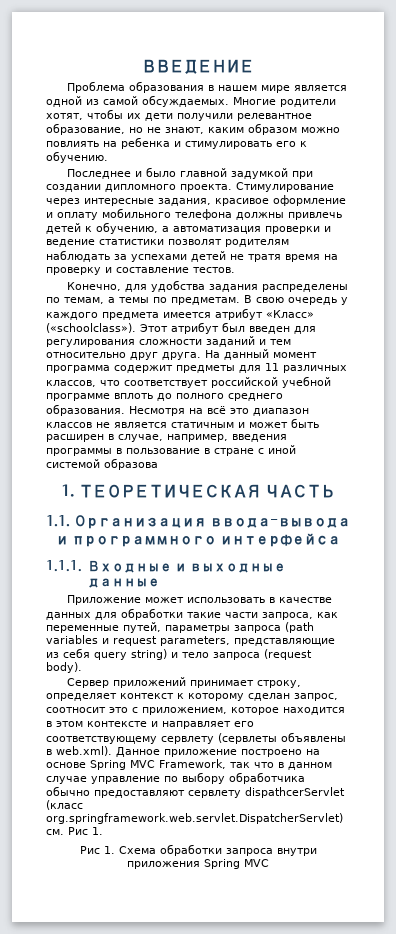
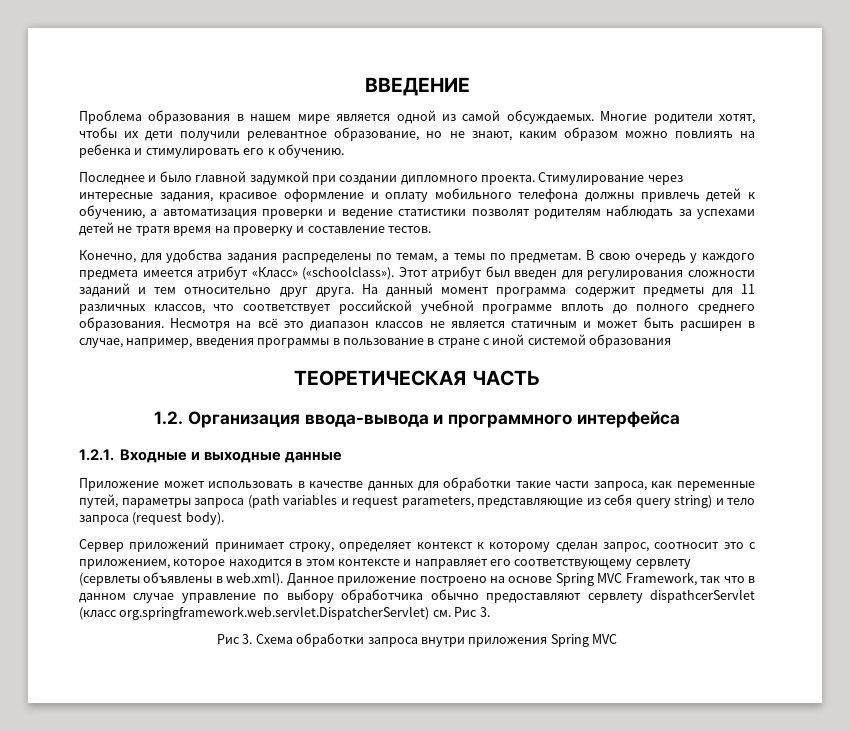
- Несмотря на всё это диапазон классов не является статичным и может быть расширен в случае, например, введения программы в пользование в стране с иной системой образова
- 1. ТЕОРЕТИЧЕСКАЯ ЧАСТЬ
+ Несмотря на всё это диапазон классов не является статичным и может быть расширен в случае, например, введения программы в пользование в стране с иной системой образования
+ ТЕОРЕТИЧЕСКАЯ ЧАСТЬ
- 1.1. Организация ввода-вывода и программного интерфейса
+ 1.2. Организация ввода-вывода и программного интерфейса
- 1.1.1. Входные и выходные данные
+ 1.2.1. Входные и выходные данные
- Сервер приложений принимает строку, определяет контекст к которому сделан запрос, соотносит это с приложением, которое находится в этом контексте и направляет его соответствующему сервлету (сервлеты объявлены в web.xml). Данное приложение построено на основе Spring MVC Framework, так что в данном случае управление по выбору обработчика обычно предоставляют сервлету dispathcerServlet (класс org.springframework.web.servlet.DispatcherServlet) см. Рис 1.
- Рис 1. Схема обработки запроса внутри приложения Spring MVC
+ Сервер приложений принимает строку, определяет контекст к которому сделан запрос, соотносит это с приложением, которое находится в этом контексте и направляет его соответствующему сервлету (сервлеты объявлены в web.xml). Данное приложение построено на основе Spring MVC Framework, так что в данном случае управление по выбору обработчика обычно предоставляют сервлету dispathcerServlet (класс org.springframework.web.servlet.DispatcherServlet) см. Рис 3.
+ Рис 3. Схема обработки запроса внутри приложения Spring MVC

